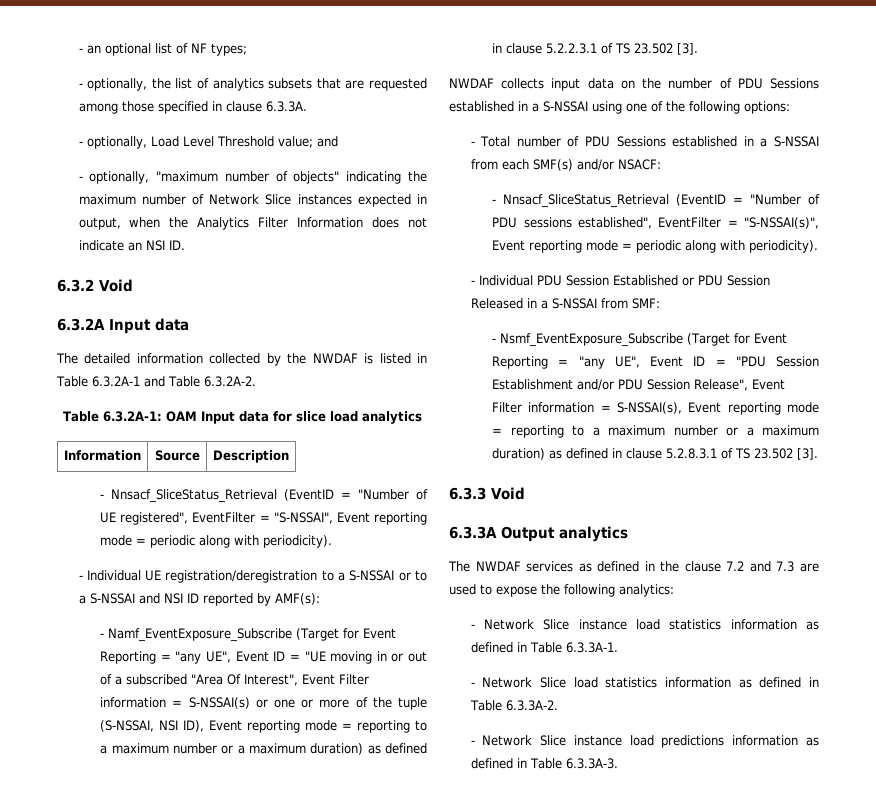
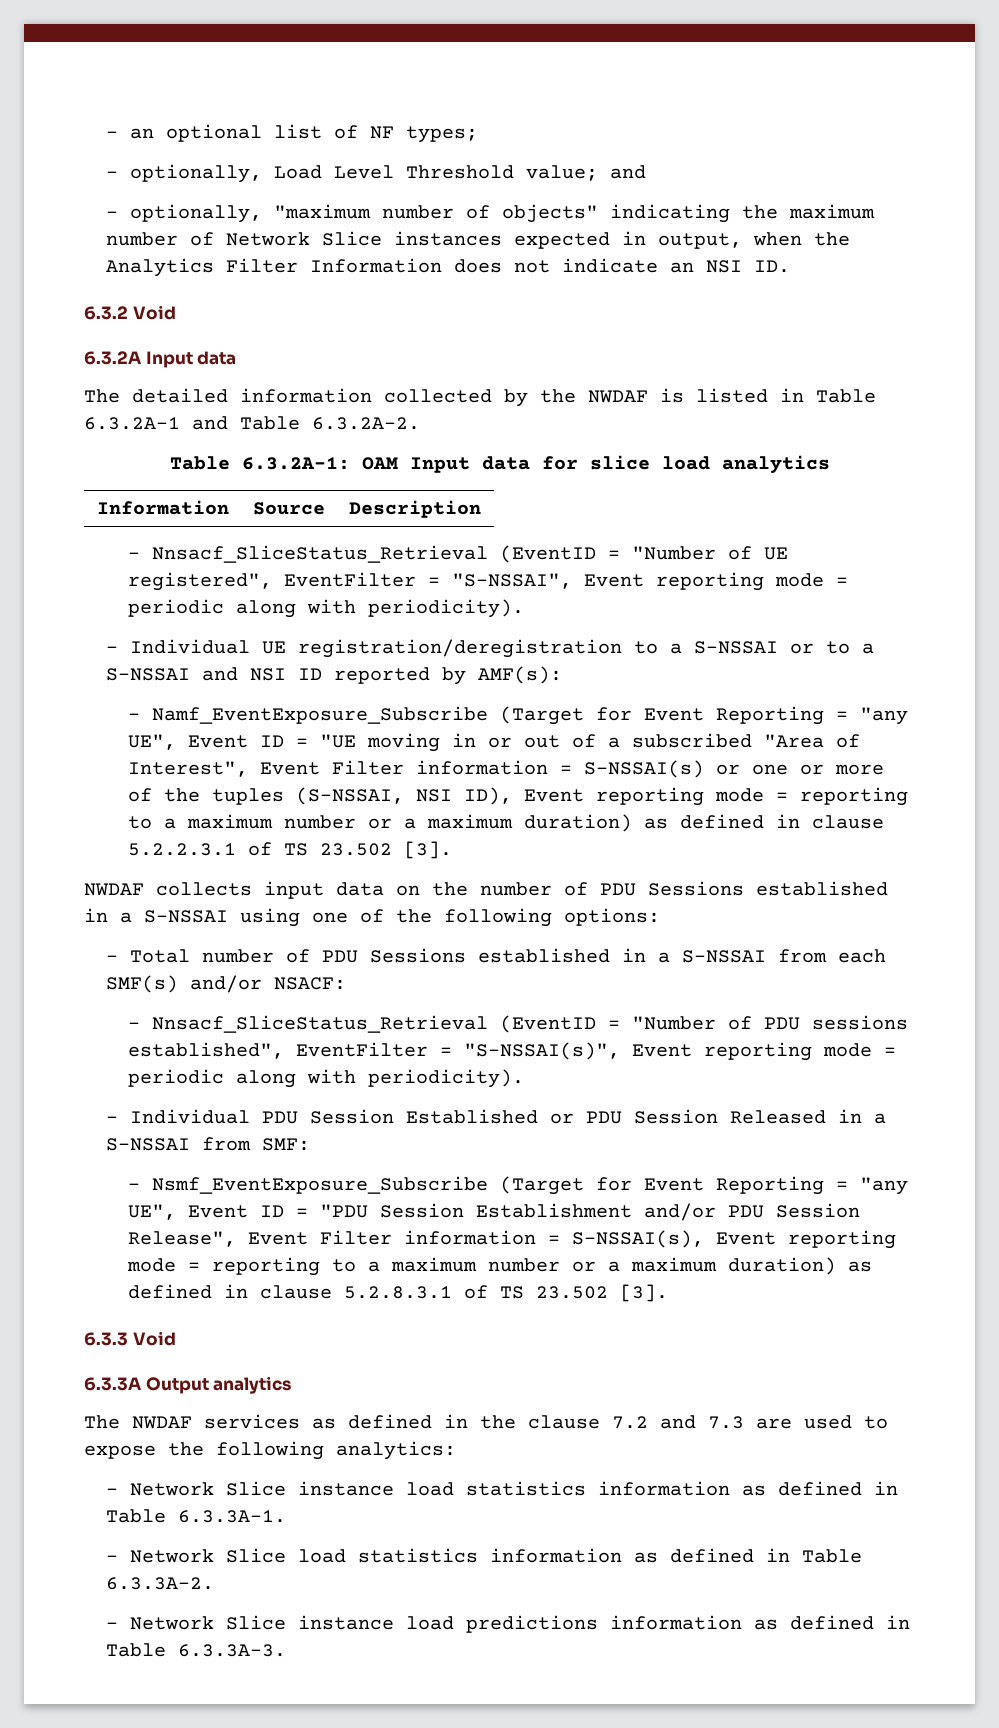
- - optionally, the list of analytics subsets that are requested among those specified in clause 6.3.3A.
- - Namf_EventExposure_Subscribe (Target for Event Reporting = "any UE", Event ID = "UE moving in or out of a subscribed "Area Of Interest", Event Filter information = S-NSSAI(s) or one or more of the tuple (S-NSSAI, NSI ID), Event reporting mode = reporting to a maximum number or a maximum duration) as defined in clause 5.2.2.3.1 of TS 23.502 [3].
+ - Namf_EventExposure_Subscribe (Target for Event Reporting = "any UE", Event ID = "UE moving in or out of a subscribed "Area of Interest", Event Filter information = S-NSSAI(s) or one or more of the tuples (S-NSSAI, NSI ID), Event reporting mode = reporting to a maximum number or a maximum duration) as defined in clause 5.2.2.3.1 of TS 23.502 [3].

